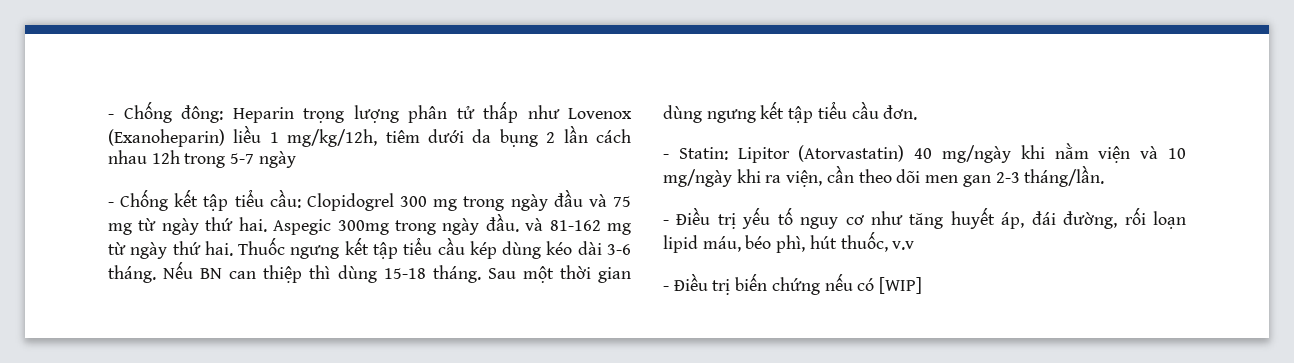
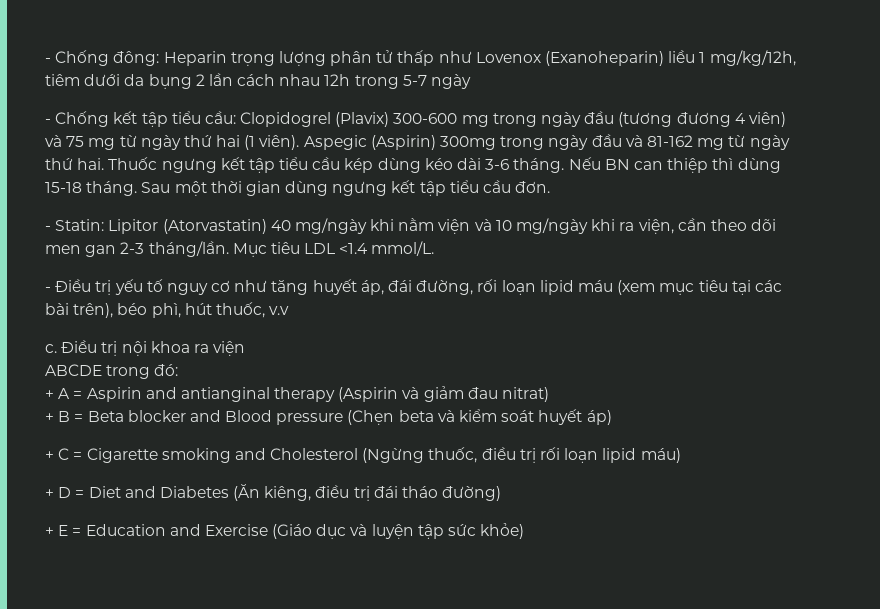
- - Chống kết tập tiểu cầu: Clopidogrel 300 mg trong ngày đầu và 75 mg từ ngày thứ hai. Aspegic 300mg trong ngày đầu. và 81-162 mg từ ngày thứ hai.
+ - Chống kết tập tiểu cầu: Clopidogrel (Plavix) 300-600 mg trong ngày đầu (tương đương 4 viên) và 75 mg từ ngày thứ hai (1 viên). Aspegic (Aspirin) 300mg trong ngày đầu và 81-162 mg từ ngày thứ hai.
+ Mục tiêu LDL <1.4 mmol/L.
- - Điều trị yếu tố nguy cơ như tăng huyết áp, đái đường, rối loạn lipid máu, béo phì, hút thuốc, v.v
+ - Điều trị yếu tố nguy cơ như tăng huyết áp, đái đường, rối loạn lipid máu (xem mục tiêu tại các bài trên), béo phì, hút thuốc, v.v
- - Điều trị biến chứng nếu có [WIP]
+ c. Điều trị nội khoa ra viện
+ ABCDE trong đó:
+ + A = Aspirin and antianginal therapy (Aspirin và giảm đau nitrat)
+ + B = Beta blocker and Blood pressure (Chẹn beta và kiểm soát huyết áp)
+ + C = Cigarette smoking and Cholesterol (Ngừng thuốc, điều trị rối loạn lipid máu)
+ + D = Diet and Diabetes (Ăn kiêng, điều trị đái tháo đường)
+ + E = Education and Exercise (Giáo dục và luyện tập sức khỏe)

